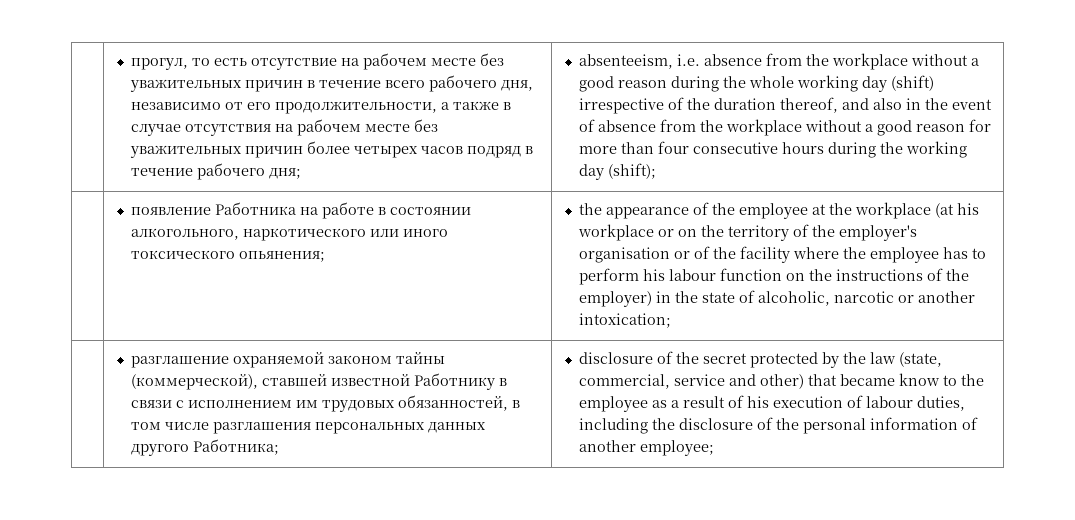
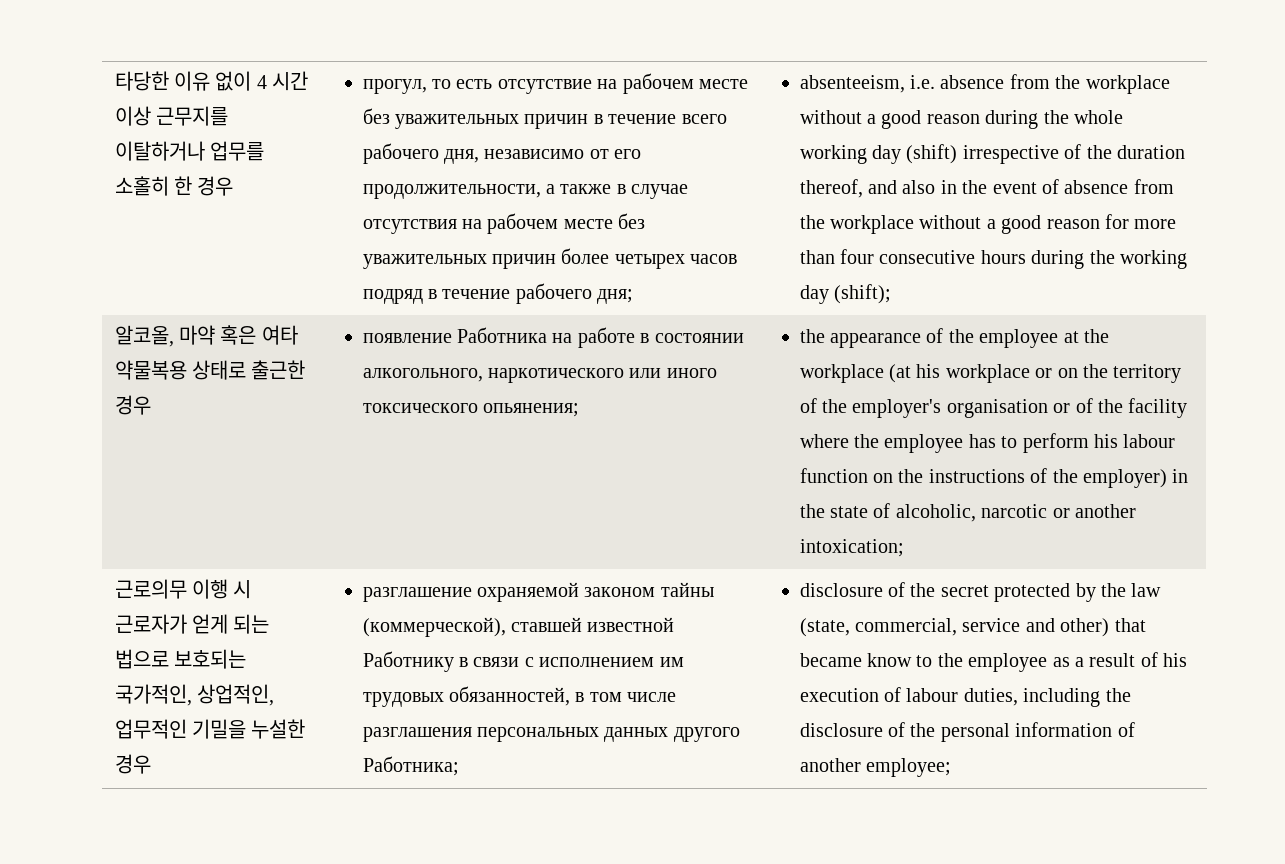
+ 타당한 이유 없이 4 시간 이상 근무지를 이탈하거나 업무를 소홀히 한 경우
+ 알코올, 마약 혹은 여타 약물복용 상태로 출근한 경우
+ 근로의무 이행 시 근로자가 얻게 되는 법으로 보호되는 국가적인, 상업적인, 업무적인 기밀을 누설한 경우

